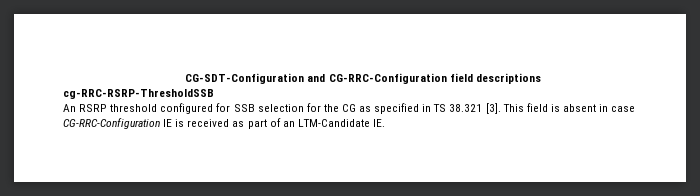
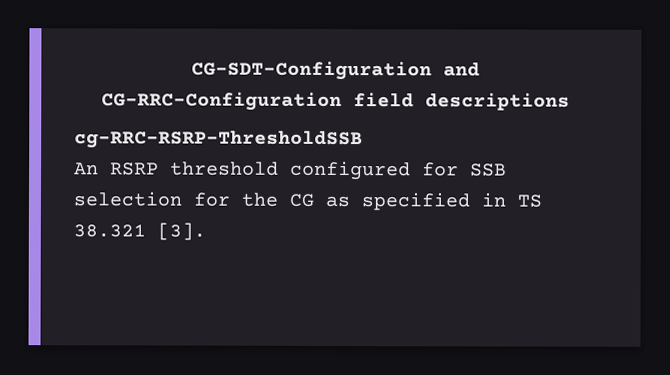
- This field is absent in case CG-RRC-Configuration IE is received as part of an LTM-Candidate IE.

